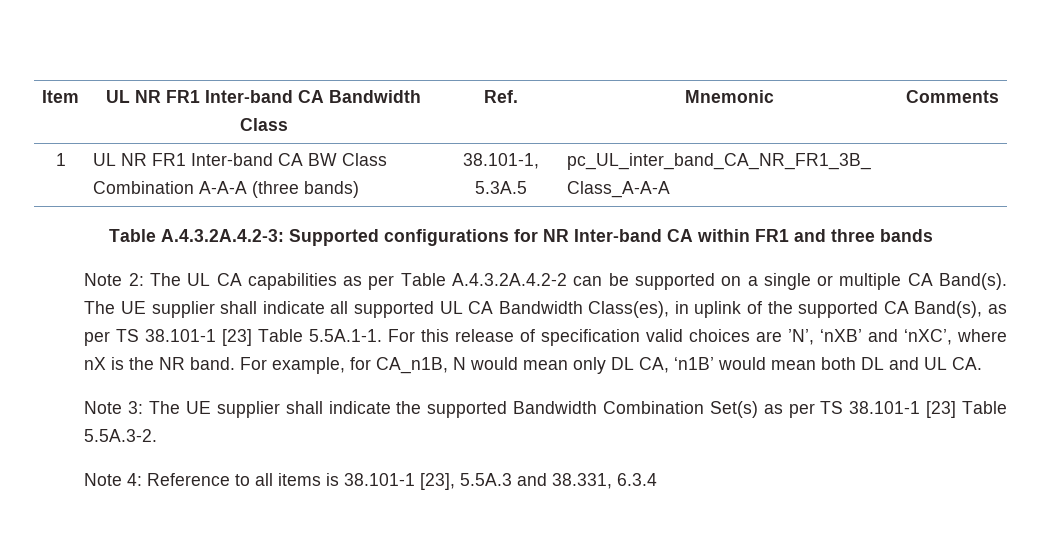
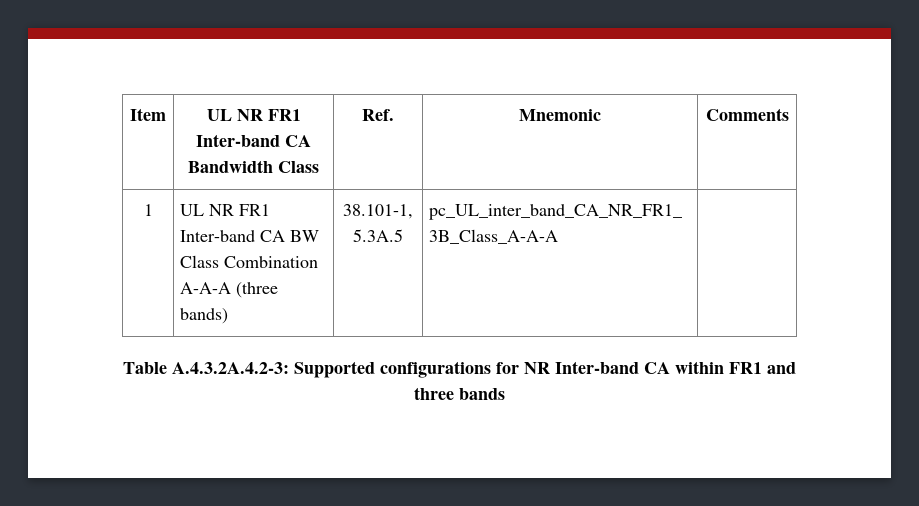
- Note 2: The UL CA capabilities as per Table A.4.3.2A.4.2-2 can be supported on a single or multiple CA Band(s). The UE supplier shall indicate all supported UL CA Bandwidth Class(es), in uplink of the supported CA Band(s), as per TS 38.101-1 [23] Table 5.5A.1-1. For this release of specification valid choices are ’N’, ‘nXB’ and ‘nXC’, where nX is the NR band. For example, for CA_n1B, N would mean only DL CA, ‘n1B’ would mean both DL and UL CA.
- Note 3: The UE supplier shall indicate the supported Bandwidth Combination Set(s) as per TS 38.101-1 [23] Table 5.5A.3-2.
- Note 4: Reference to all items is 38.101-1 [23], 5.5A.3 and 38.331, 6.3.4

